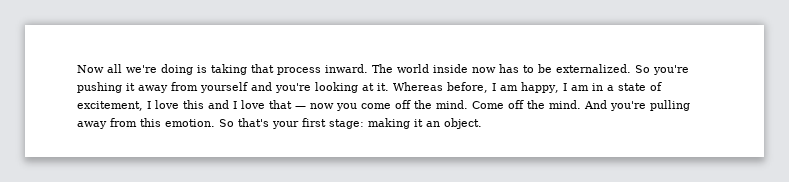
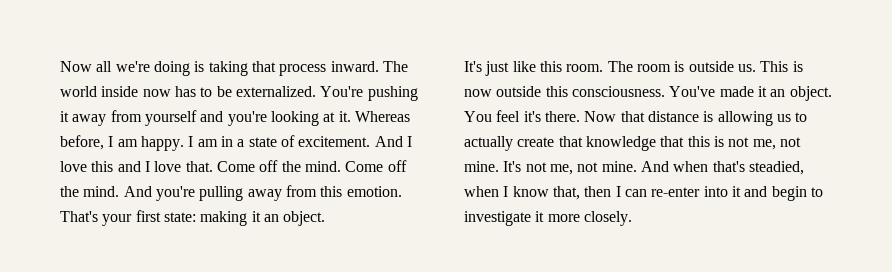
- So you're pushing it away from yourself and you're looking at it.
+ You're pushing it away from yourself and you're looking at it.
- Whereas before, I am happy, I am in a state of excitement, I love this and I love that — now you come off the mind.
+ Whereas before, I am happy. I am in a state of excitement. And I love this and I love that. Come off the mind.
- So that's your first stage: making it an object.
+ That's your first state: making it an object.
+ It's just like this room. The room is outside us. This is now outside this consciousness. You've made it an object. You feel it's there. Now that distance is allowing us to actually create that knowledge that this is not me, not mine. It's not me, not mine. And when that's steadied, when I know that, then I can re-enter into it and begin to investigate it more closely.

